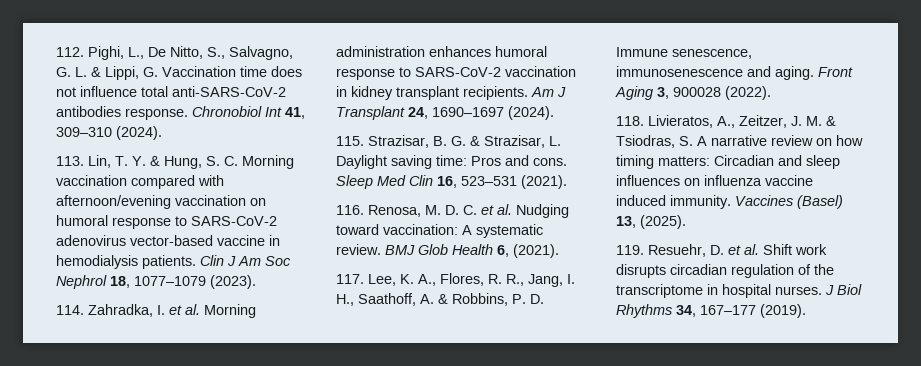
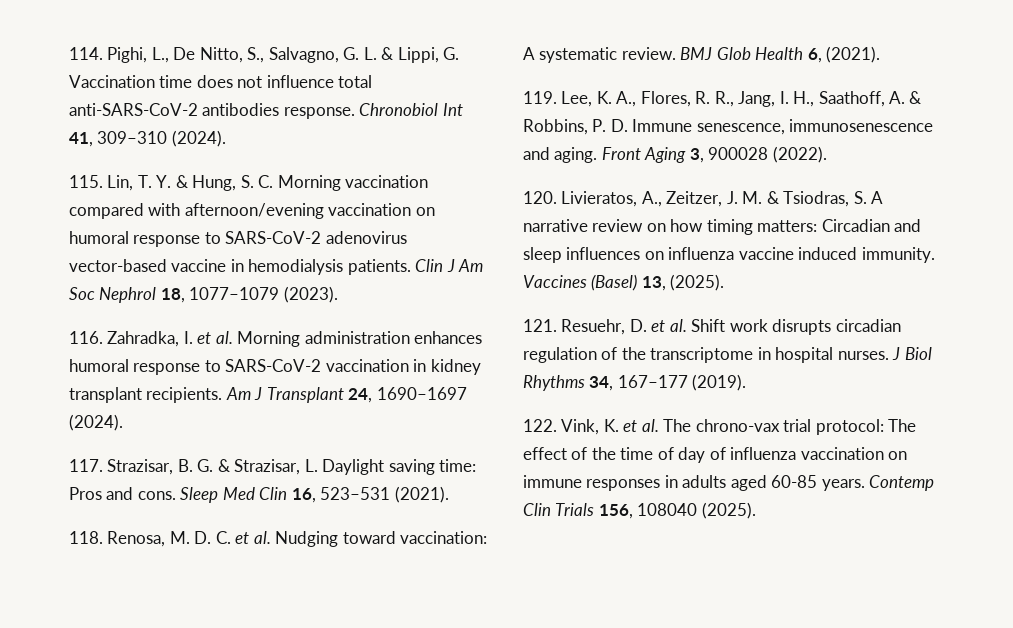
- 112. Pighi, L., De Nitto, S., Salvagno, G. L. & Lippi, G. Vaccination time does not influence total anti-SARS-CoV-2 antibodies response.
+ 114. Pighi, L., De Nitto, S., Salvagno, G. L. & Lippi, G. Vaccination time does not influence total anti-SARS-CoV-2 antibodies response.
- 113. Lin, T. Y. & Hung, S. C. Morning vaccination compared with afternoon/evening vaccination on humoral response to SARS-CoV-2 adenovirus vector-based vaccine in hemodialysis patients.
+ 115. Lin, T. Y. & Hung, S. C. Morning vaccination compared with afternoon/evening vaccination on humoral response to SARS-CoV-2 adenovirus vector-based vaccine in hemodialysis patients.
- 114. Zahradka, I. et al. Morning administration enhances humoral response to SARS-CoV-2 vaccination in kidney transplant recipients.
+ 116. Zahradka, I. et al. Morning administration enhances humoral response to SARS-CoV-2 vaccination in kidney transplant recipients.
- 115. Strazisar, B. G. & Strazisar, L. Daylight saving time: Pros and cons.
+ 117. Strazisar, B. G. & Strazisar, L. Daylight saving time: Pros and cons.
- 116. Renosa, M. D. C. et al. Nudging toward vaccination: A systematic review.
+ 118. Renosa, M. D. C. et al. Nudging toward vaccination: A systematic review.
- 117. Lee, K. A., Flores, R. R., Jang, I. H., Saathoff, A. & Robbins, P. D. Immune senescence, immunosenescence and aging.
+ 119. Lee, K. A., Flores, R. R., Jang, I. H., Saathoff, A. & Robbins, P. D. Immune senescence, immunosenescence and aging.
- 118. Livieratos, A., Zeitzer, J. M. & Tsiodras, S. A narrative review on how timing matters: Circadian and sleep influences on influenza vaccine induced immunity.
+ 120. Livieratos, A., Zeitzer, J. M. & Tsiodras, S. A narrative review on how timing matters: Circadian and sleep influences on influenza vaccine induced immunity.
- 119. Resuehr, D. et al. Shift work disrupts circadian regulation of the transcriptome in hospital nurses.
+ 121. Resuehr, D. et al. Shift work disrupts circadian regulation of the transcriptome in hospital nurses.
+ 122. Vink, K. et al. The chrono-vax trial protocol: The effect of the time of day of influenza vaccination on immune responses in adults aged 60-85 years. Contemp Clin Trials 156, 108040 (2025).

